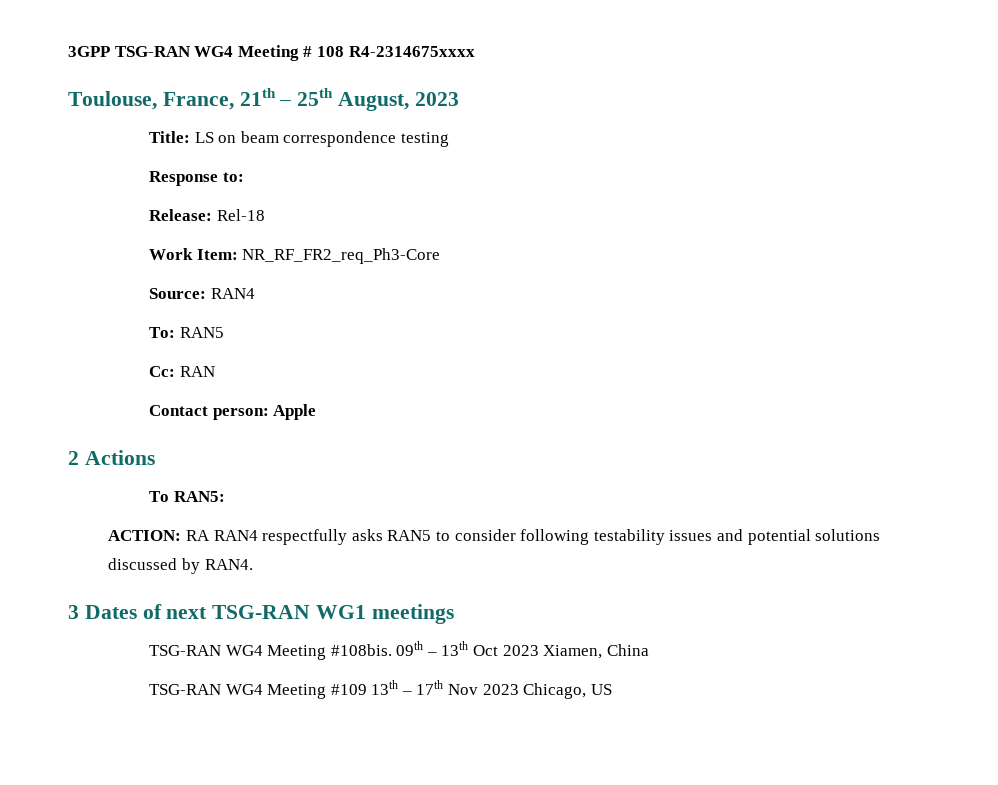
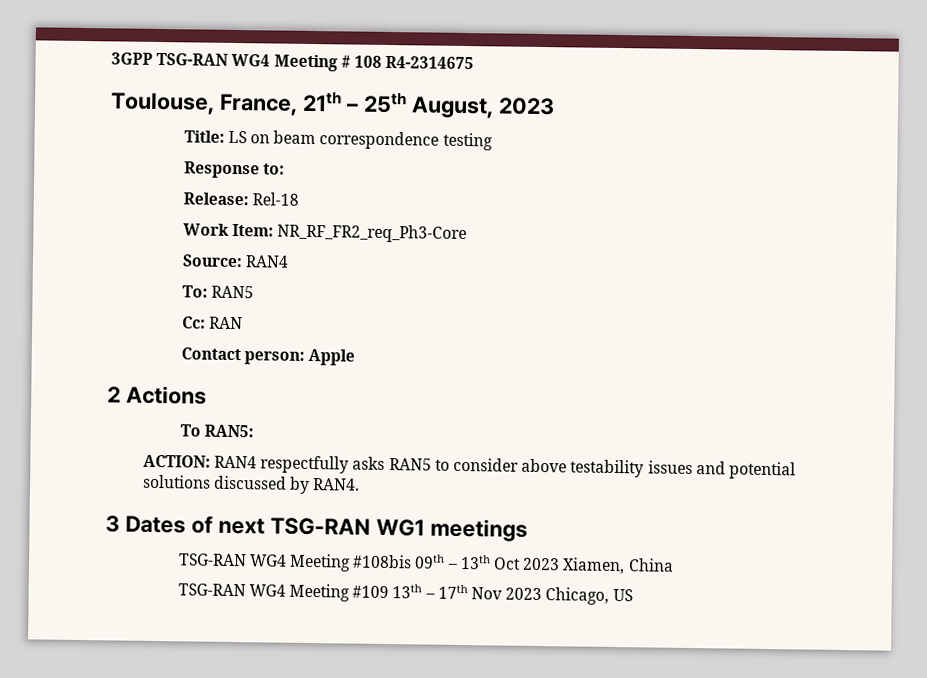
- 3GPP TSG-RAN WG4 Meeting # 108 R4-2314675xxxx
+ 3GPP TSG-RAN WG4 Meeting # 108 R4-2314675
- ACTION: RA RAN4 respectfully asks RAN5 to consider following testability issues and potential solutions discussed by RAN4.
+ ACTION: RAN4 respectfully asks RAN5 to consider above testability issues and potential solutions discussed by RAN4.
- TSG-RAN WG4 Meeting #108bis. 09th – 13th Oct 2023 Xiamen, China
+ TSG-RAN WG4 Meeting #108bis 09th – 13th Oct 2023 Xiamen, China

